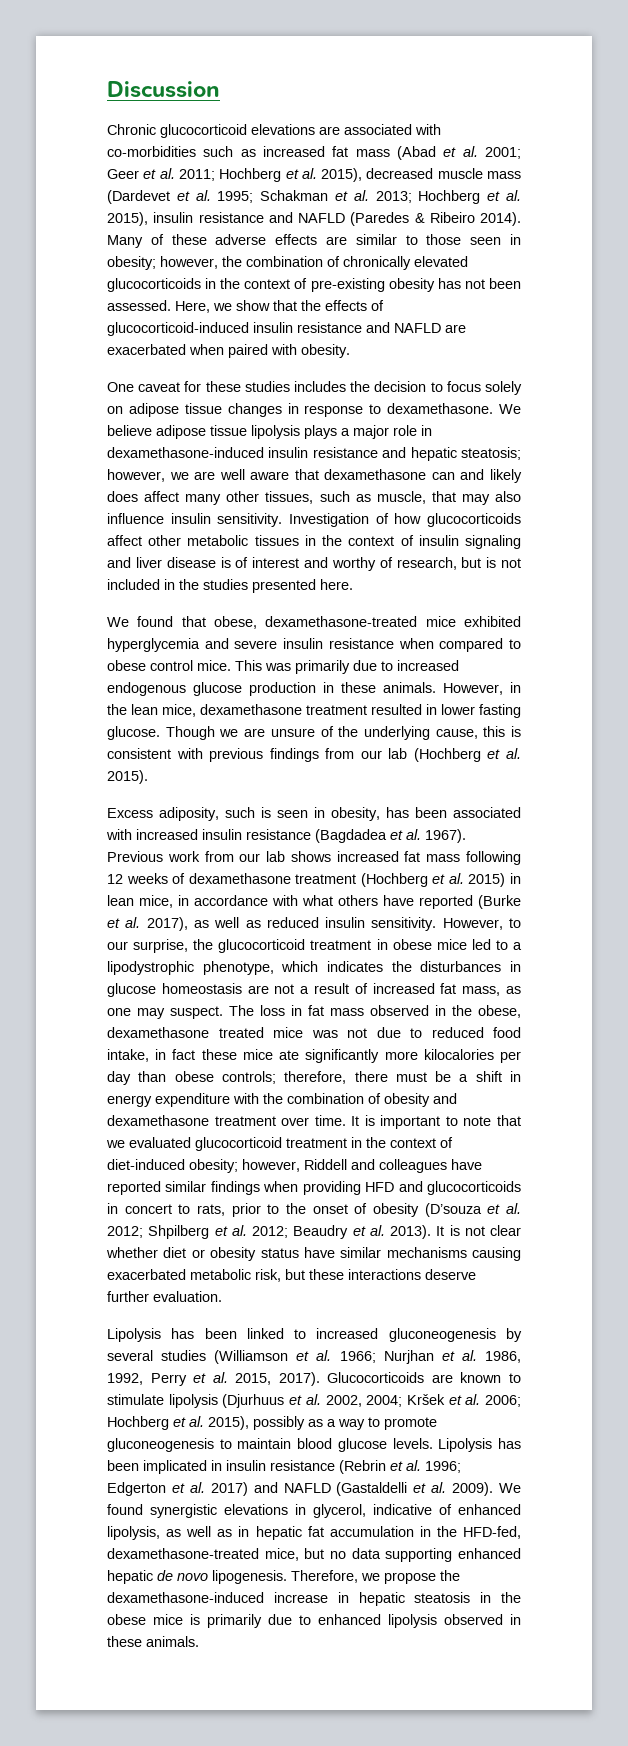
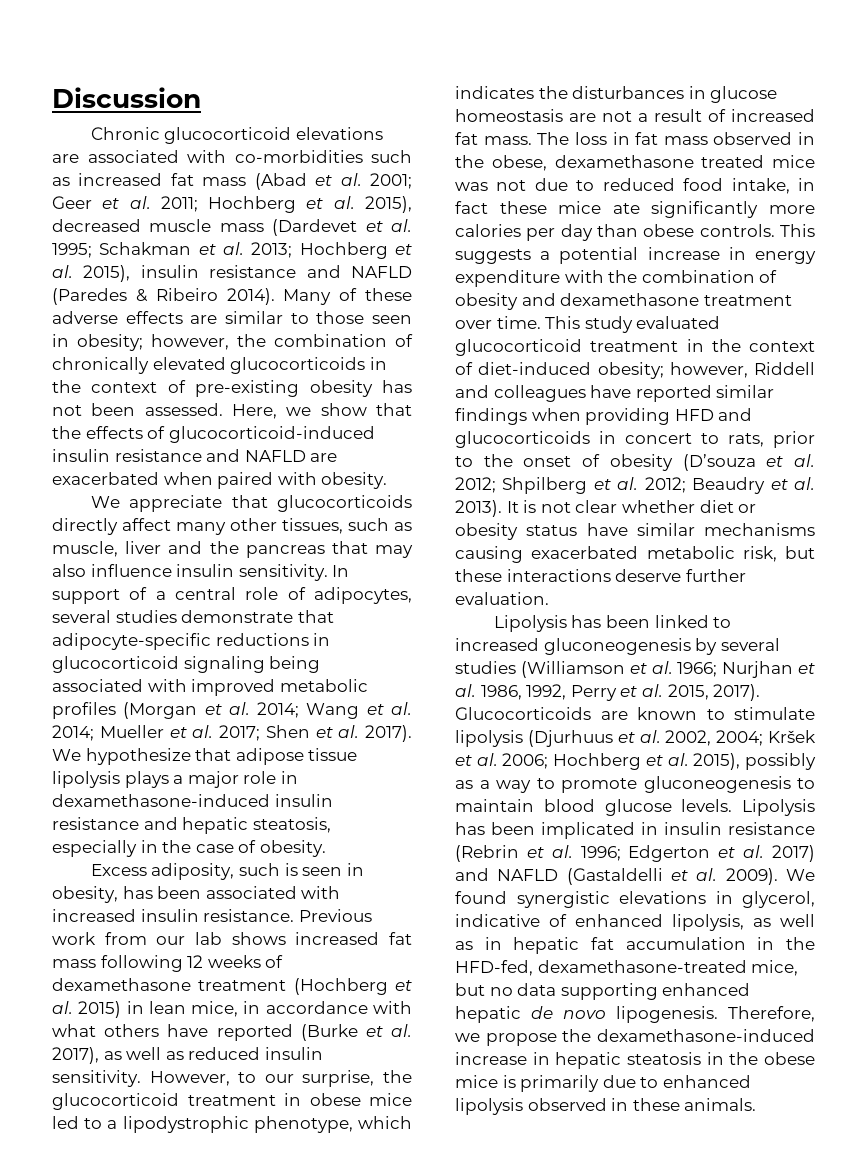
- One caveat for these studies includes the decision to focus solely on adipose tissue changes in response to dexamethasone. We believe adipose tissue lipolysis plays a major role in dexamethasone-induced insulin resistance and hepatic steatosis; however, we are well aware that dexamethasone can and likely does affect many other tissues, such as muscle, that may also influence insulin sensitivity. Investigation of how glucocorticoids affect other metabolic tissues in the context of insulin signaling and liver disease is of interest and worthy of research, but is not included in the studies presented here.
- We found that obese, dexamethasone-treated mice exhibited hyperglycemia and severe insulin resistance when compared to obese control mice. This was primarily due to increased endogenous glucose production in these animals. However, in the lean mice, dexamethasone treatment resulted in lower fasting glucose. Though we are unsure of the underlying cause, this is consistent with previous findings from our lab (Hochberg et al. 2015).
+ We appreciate that glucocorticoids directly affect many other tissues, such as muscle, liver and the pancreas that may also influence insulin sensitivity. In support of a central role of adipocytes, several studies demonstrate that adipocyte-specific reductions in glucocorticoid signaling being associated with improved metabolic profiles (Morgan et al. 2014; Wang et al. 2014; Mueller et al. 2017; Shen et al. 2017). We hypothesize that adipose tissue lipolysis plays a major role in dexamethasone-induced insulin resistance and hepatic steatosis, especially in the case of obesity.
- Excess adiposity, such is seen in obesity, has been associated with increased insulin resistance (Bagdadea et al. 1967).
+ Excess adiposity, such is seen in obesity, has been associated with increased insulin resistance.
- However, to our surprise, the glucocorticoid treatment in obese mice led to a lipodystrophic phenotype, which indicates the disturbances in glucose homeostasis are not a result of increased fat mass, as one may suspect.
+ However, to our surprise, the glucocorticoid treatment in obese mice led to a lipodystrophic phenotype, which indicates the disturbances in glucose homeostasis are not a result of increased fat mass.
- The loss in fat mass observed in the obese, dexamethasone treated mice was not due to reduced food intake, in fact these mice ate significantly more kilocalories per day than obese controls; therefore, there must be a shift in energy expenditure with the combination of obesity and dexamethasone treatment over time.
+ The loss in fat mass observed in the obese, dexamethasone treated mice was not due to reduced food intake, in fact these mice ate significantly more calories per day than obese controls. This suggests a potential increase in energy expenditure with the combination of obesity and dexamethasone treatment over time.
- It is important to note that we evaluated glucocorticoid treatment in the context of diet-induced obesity; however, Riddell and colleagues have reported similar findings when providing HFD and glucocorticoids in concert to rats, prior to the onset of obesity (D’souza et al. 2012; Shpilberg et al. 2012; Beaudry et al. 2013).
+ This study evaluated glucocorticoid treatment in the context of diet-induced obesity; however, Riddell and colleagues have reported similar findings when providing HFD and glucocorticoids in concert to rats, prior to the onset of obesity (D’souza et al. 2012; Shpilberg et al. 2012; Beaudry et al. 2013).

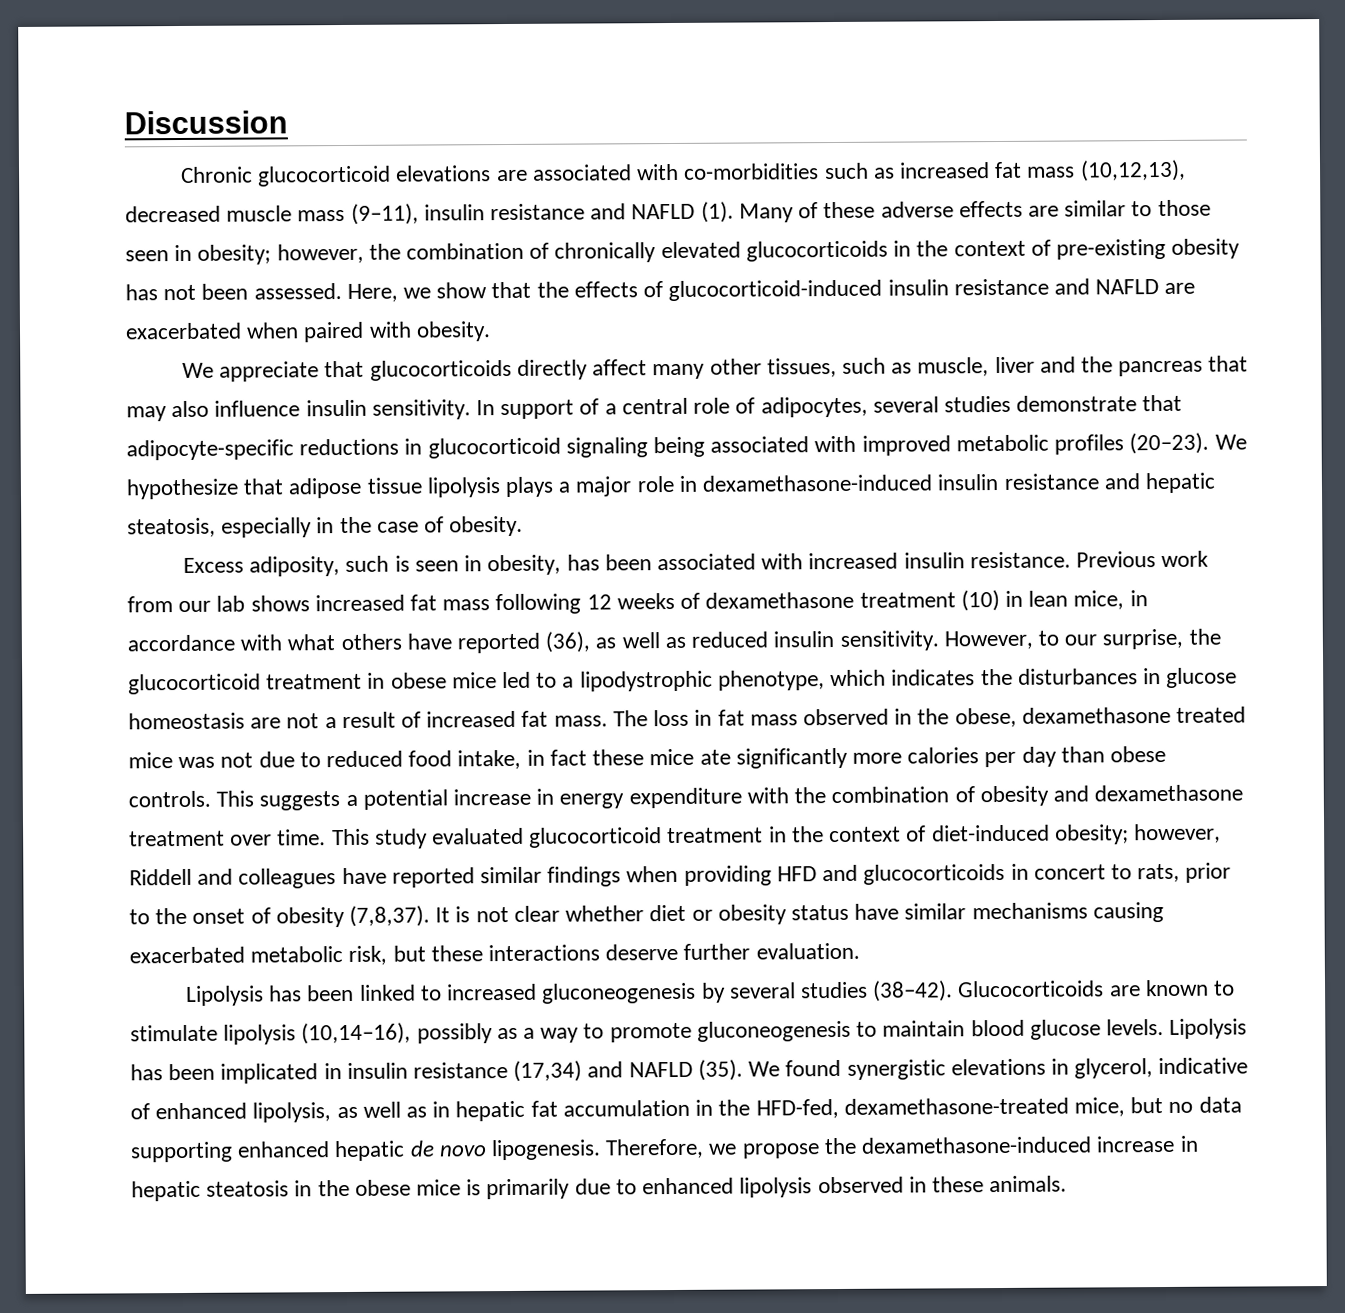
- Chronic glucocorticoid elevations are associated with co-morbidities such as increased fat mass (Abad et al. 2001; Geer et al. 2011; Hochberg et al. 2015), decreased muscle mass (Dardevet et al. 1995; Schakman et al. 2013; Hochberg et al. 2015), insulin resistance and NAFLD (Paredes & Ribeiro 2014).
+ Chronic glucocorticoid elevations are associated with co-morbidities such as increased fat mass (10,12,13), decreased muscle mass (9–11), insulin resistance and NAFLD (1).
- In support of a central role of adipocytes, several studies demonstrate that adipocyte-specific reductions in glucocorticoid signaling being associated with improved metabolic profiles (Morgan et al. 2014; Wang et al. 2014; Mueller et al. 2017; Shen et al. 2017).
+ In support of a central role of adipocytes, several studies demonstrate that adipocyte-specific reductions in glucocorticoid signaling being associated with improved metabolic profiles (20–23).
- Previous work from our lab shows increased fat mass following 12 weeks of dexamethasone treatment (Hochberg et al. 2015) in lean mice, in accordance with what others have reported (Burke et al. 2017), as well as reduced insulin sensitivity.
+ Previous work from our lab shows increased fat mass following 12 weeks of dexamethasone treatment (10) in lean mice, in accordance with what others have reported (36), as well as reduced insulin sensitivity.
- This study evaluated glucocorticoid treatment in the context of diet-induced obesity; however, Riddell and colleagues have reported similar findings when providing HFD and glucocorticoids in concert to rats, prior to the onset of obesity (D’souza et al. 2012; Shpilberg et al. 2012; Beaudry et al. 2013).
+ This study evaluated glucocorticoid treatment in the context of diet-induced obesity; however, Riddell and colleagues have reported similar findings when providing HFD and glucocorticoids in concert to rats, prior to the onset of obesity (7,8,37).
- Lipolysis has been linked to increased gluconeogenesis by several studies (Williamson et al. 1966; Nurjhan et al. 1986, 1992, Perry et al. 2015, 2017).
+ Lipolysis has been linked to increased gluconeogenesis by several studies (38–42).
- Glucocorticoids are known to stimulate lipolysis (Djurhuus et al. 2002, 2004; Kršek et al. 2006; Hochberg et al. 2015), possibly as a way to promote gluconeogenesis to maintain blood glucose levels.
+ Glucocorticoids are known to stimulate lipolysis (10,14–16), possibly as a way to promote gluconeogenesis to maintain blood glucose levels.
- Lipolysis has been implicated in insulin resistance (Rebrin et al. 1996; Edgerton et al. 2017) and NAFLD (Gastaldelli et al. 2009).
+ Lipolysis has been implicated in insulin resistance (17,34) and NAFLD (35).

